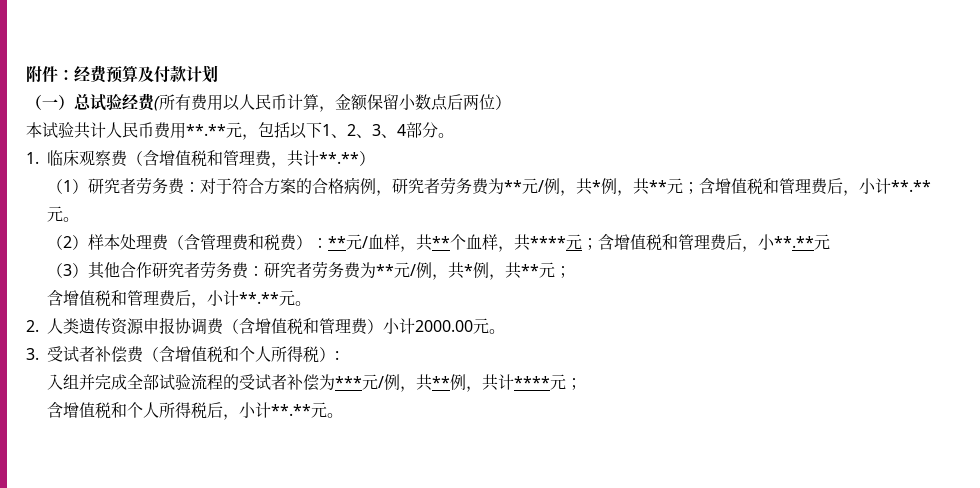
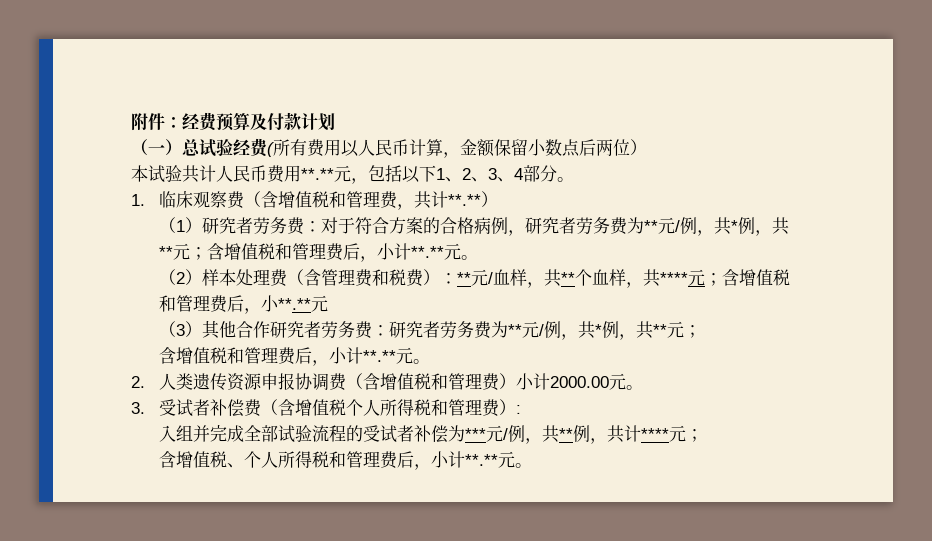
- 3.受试者补偿费（含增值税和个人所得税）:
+ 3.受试者补偿费（含增值税个人所得税和管理费）:
- 含增值税和个人所得税后，小计**.**元。
+ 含增值税、个人所得税和管理费后，小计**.**元。

